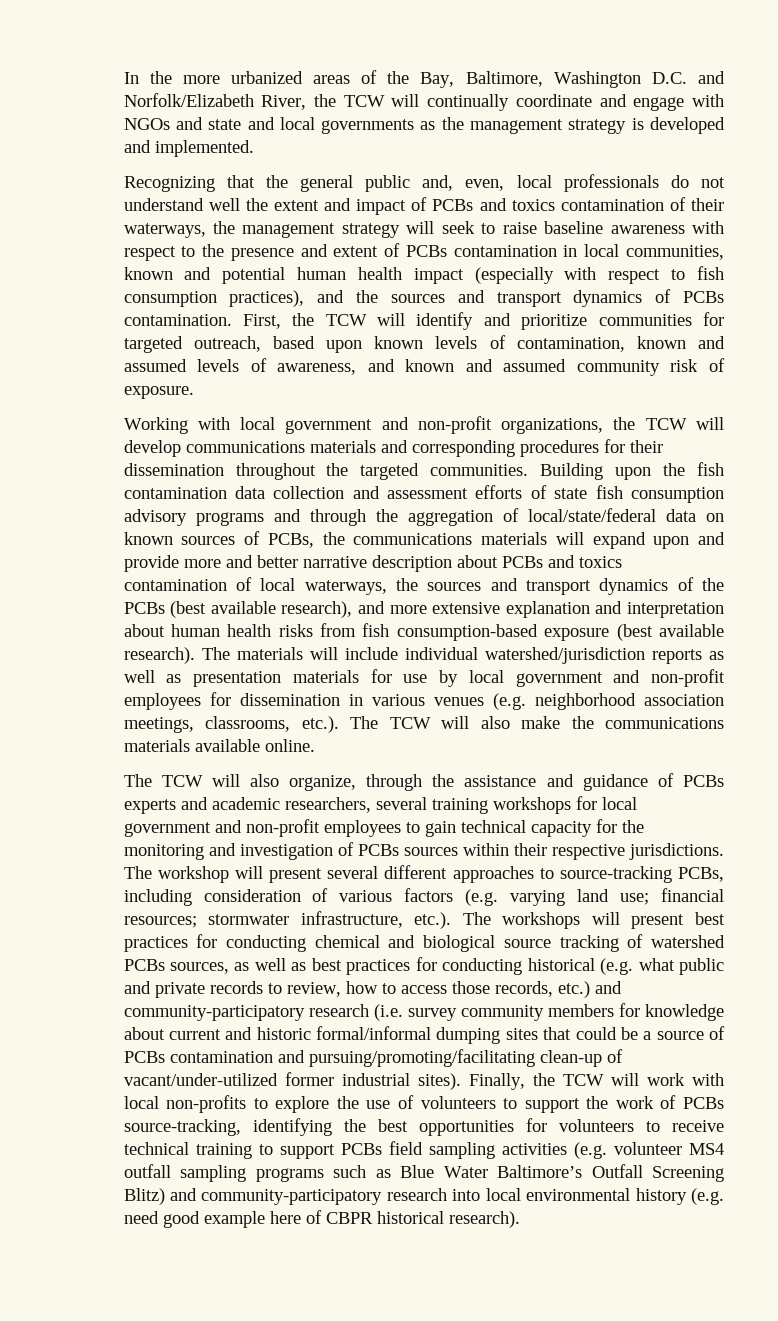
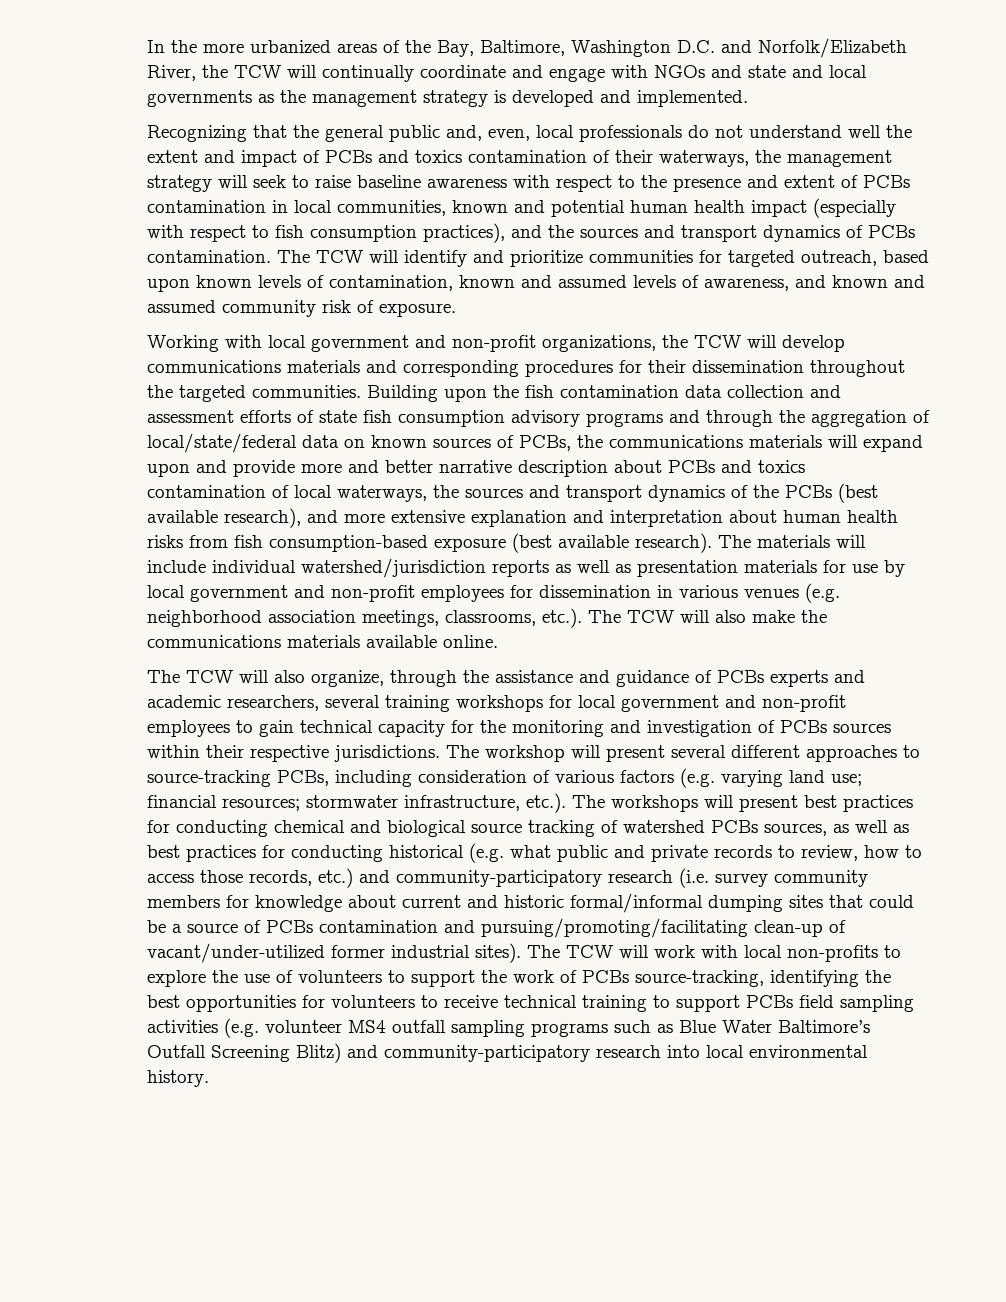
- First, the TCW will identify and prioritize communities for targeted outreach, based upon known levels of contamination, known and assumed levels of awareness, and known and assumed community risk of exposure.
+ The TCW will identify and prioritize communities for targeted outreach, based upon known levels of contamination, known and assumed levels of awareness, and known and assumed community risk of exposure.
- Finally, the TCW will work with local non-profits to explore the use of volunteers to support the work of PCBs source-tracking, identifying the best opportunities for volunteers to receive technical training to support PCBs field sampling activities (e.g. volunteer MS4 outfall sampling programs such as Blue Water Baltimore’s Outfall Screening Blitz) and community-participatory research into local environmental history (e.g. need good example here of CBPR historical research).
+ The TCW will work with local non-profits to explore the use of volunteers to support the work of PCBs source-tracking, identifying the best opportunities for volunteers to receive technical training to support PCBs field sampling activities (e.g. volunteer MS4 outfall sampling programs such as Blue Water Baltimore’s Outfall Screening Blitz) and community-participatory research into local environmental history.

